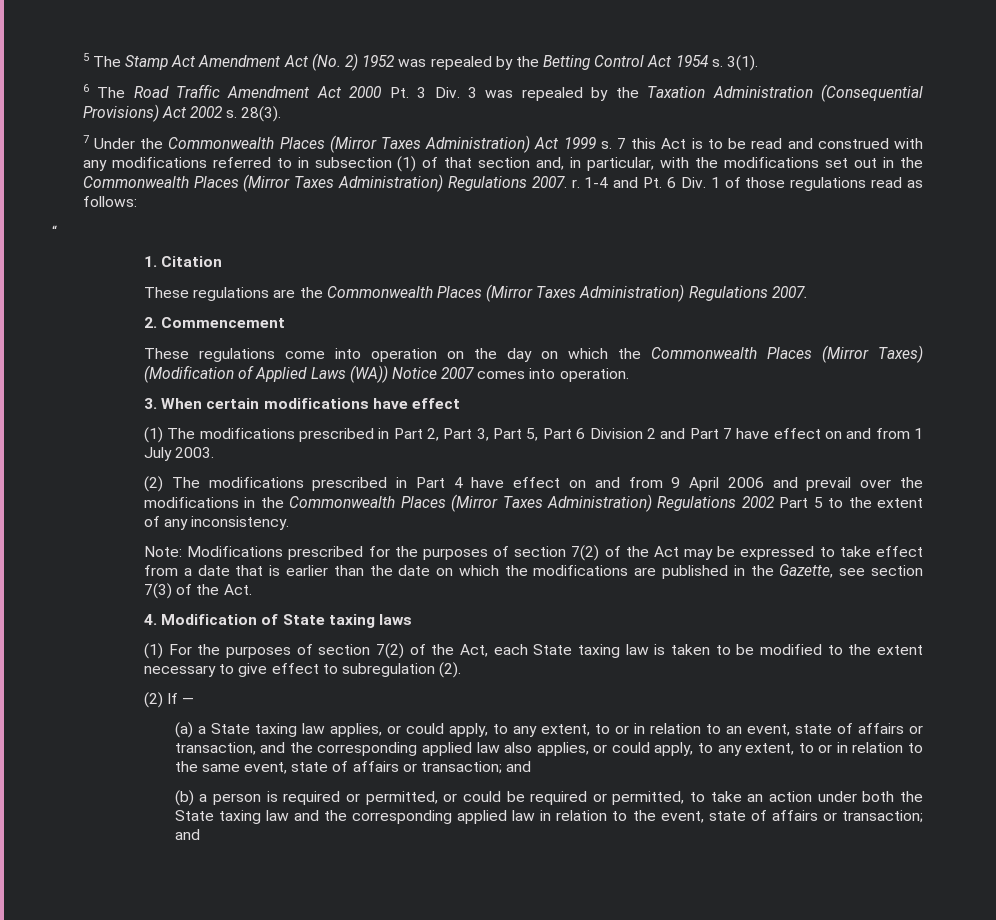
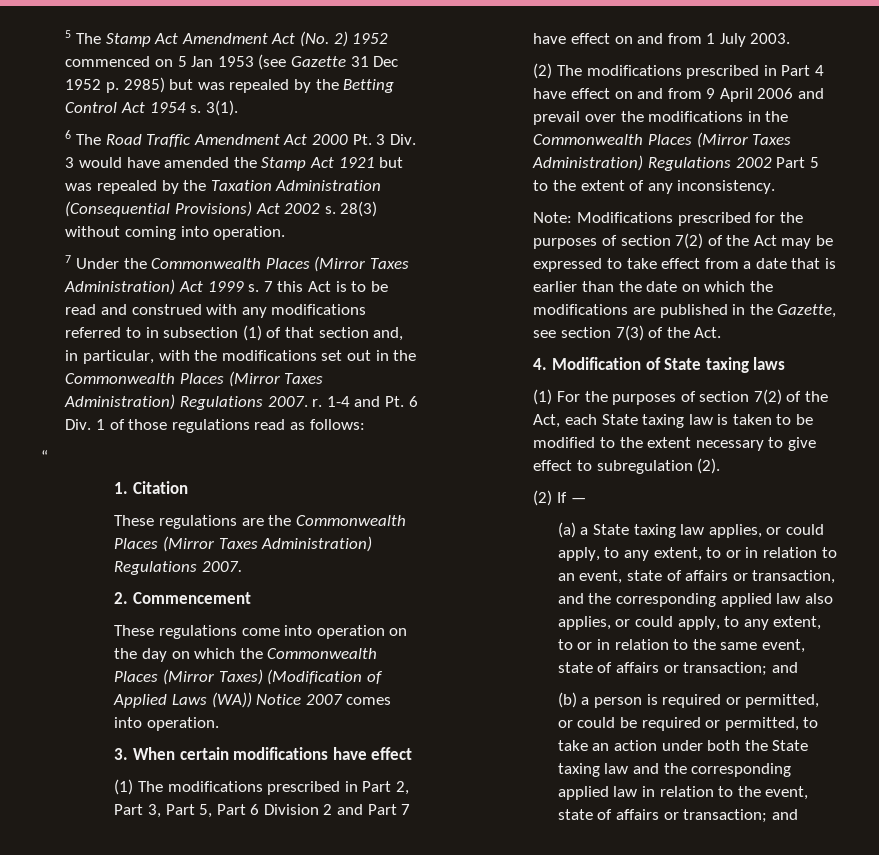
- 5 The Stamp Act Amendment Act (No. 2) 1952 was repealed by the Betting Control Act 1954 s.
+ 5 The Stamp Act Amendment Act (No. 2) 1952 commenced on 5 Jan 1953 (see Gazette 31 Dec 1952 p. 2985) but was repealed by the Betting Control Act 1954 s.
- 6 The Road Traffic Amendment Act 2000 Pt. 3 Div. 3 was repealed by the Taxation Administration (Consequential Provisions) Act 2002 s.
+ 6 The Road Traffic Amendment Act 2000 Pt. 3 Div. 3 would have amended the Stamp Act 1921 but was repealed by the Taxation Administration (Consequential Provisions) Act 2002 s.
- 28(3).
+ 28(3) without coming into operation.

